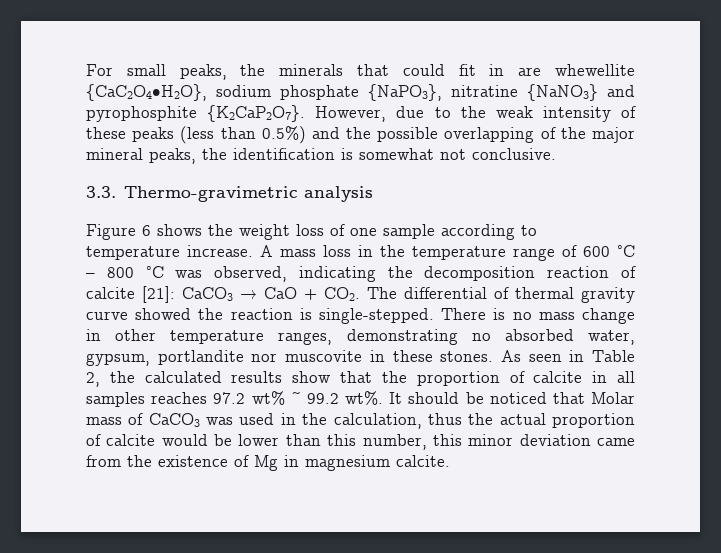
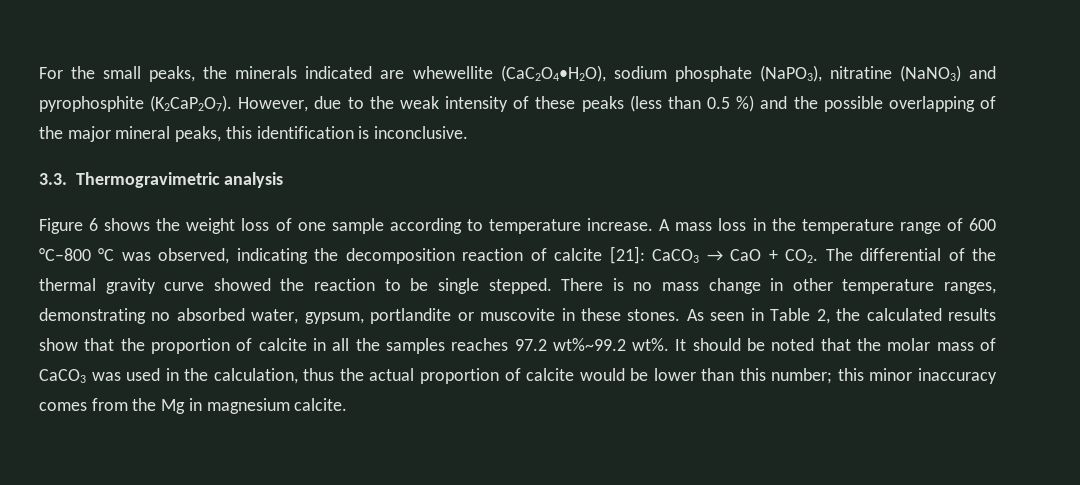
- For small peaks, the minerals that could fit in are whewellite {CaC2O4•H2O}, sodium phosphate {NaPO3}, nitratine {NaNO3} and pyrophosphite {K2CaP2O7}.
+ For the small peaks, the minerals indicated are whewellite (CaC2O4•H2O), sodium phosphate (NaPO3), nitratine (NaNO3) and pyrophosphite (K2CaP2O7).
- However, due to the weak intensity of these peaks (less than 0.5%) and the possible overlapping of the major mineral peaks, the identification is somewhat not conclusive.
+ However, due to the weak intensity of these peaks (less than 0.5 %) and the possible overlapping of the major mineral peaks, this identification is inconclusive.
- 3.3. Thermo-gravimetric analysis
+ 3.3. Thermogravimetric analysis
- A mass loss in the temperature range of 600 °C – 800 °C was observed, indicating the decomposition reaction of calcite [21]: CaCO3 → CaO + CO2. The differential of thermal gravity curve showed the reaction is single-stepped.
+ A mass loss in the temperature range of 600 °C–800 °C was observed, indicating the decomposition reaction of calcite [21]: CaCO3 → CaO + CO2. The differential of the thermal gravity curve showed the reaction to be single stepped.
- There is no mass change in other temperature ranges, demonstrating no absorbed water, gypsum, portlandite nor muscovite in these stones.
+ There is no mass change in other temperature ranges, demonstrating no absorbed water, gypsum, portlandite or muscovite in these stones.
- As seen in Table 2, the calculated results show that the proportion of calcite in all samples reaches 97.2 wt% ~ 99.2 wt%.
+ As seen in Table 2, the calculated results show that the proportion of calcite in all the samples reaches 97.2 wt%~99.2 wt%.
- It should be noticed that Molar mass of CaCO3 was used in the calculation, thus the actual proportion of calcite would be lower than this number, this minor deviation came from the existence of Mg in magnesium calcite.
+ It should be noted that the molar mass of CaCO3 was used in the calculation, thus the actual proportion of calcite would be lower than this number; this minor inaccuracy comes from the Mg in magnesium calcite.

